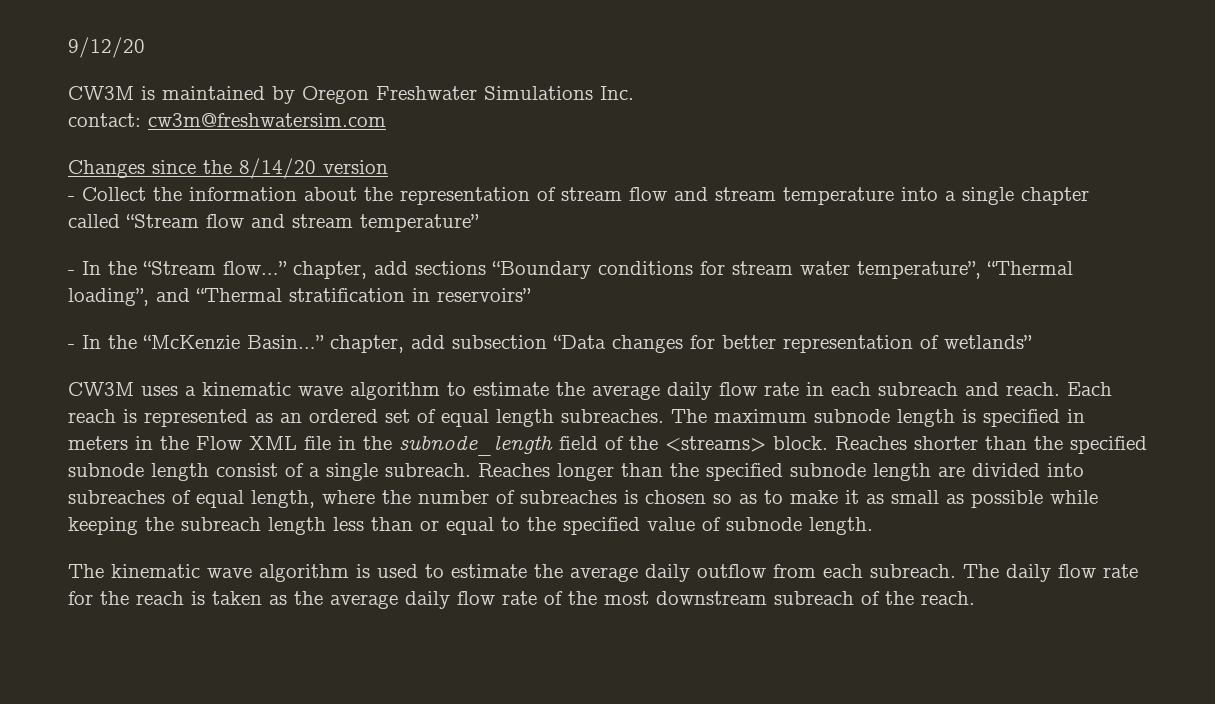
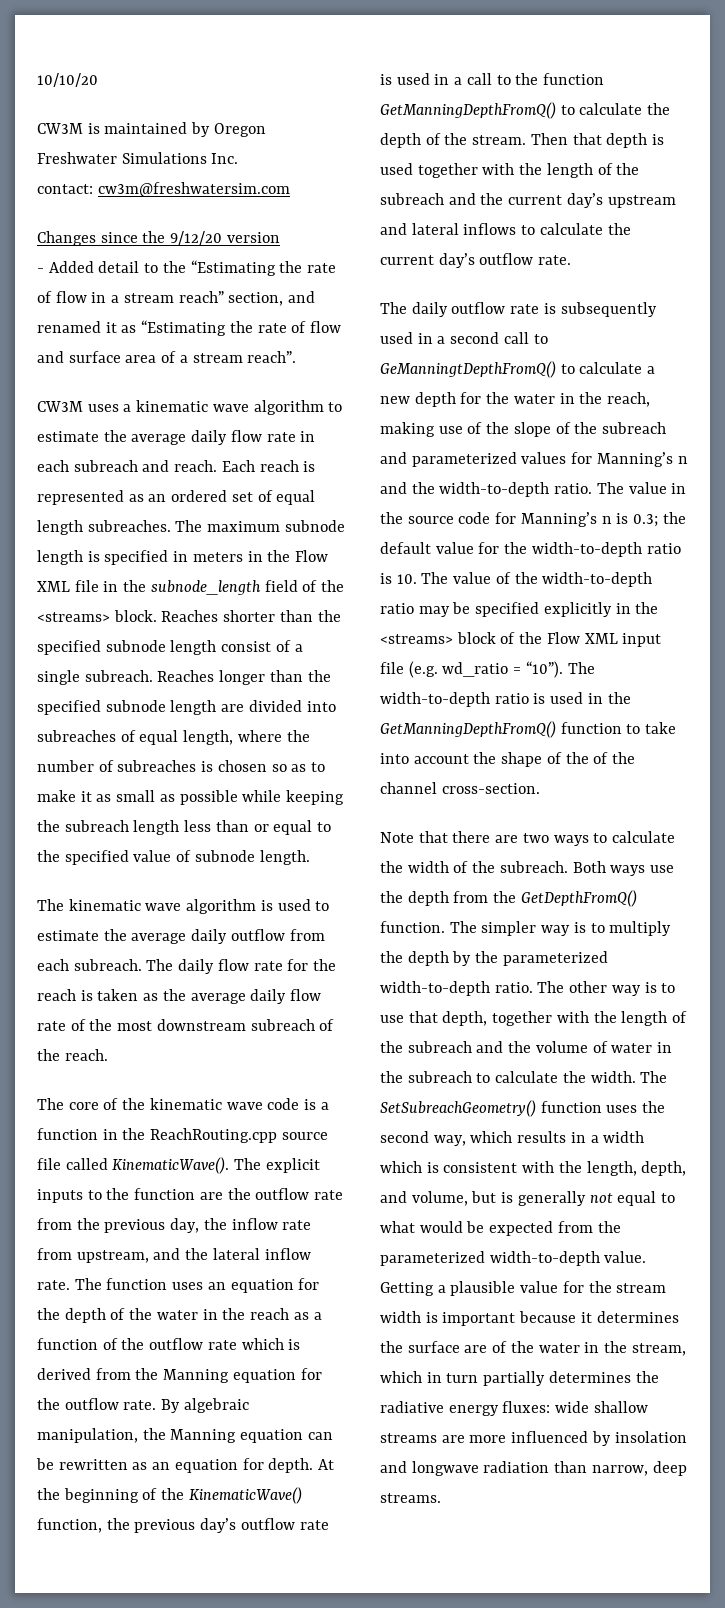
- 9/12/20
+ 10/10/20
- Changes since the 8/14/20 version
+ Changes since the 9/12/20 version
- - Collect the information about the representation of stream flow and stream temperature into a single chapter called “Stream flow and stream temperature”
- - In the “Stream flow…” chapter, add sections “Boundary conditions for stream water temperature”, “Thermal loading”, and “Thermal stratification in reservoirs”
- - In the “McKenzie Basin…” chapter, add subsection “Data changes for better representation of wetlands”
+ - Added detail to the “Estimating the rate of flow in a stream reach” section, and renamed it as “Estimating the rate of flow and surface area of a stream reach”.
+ The core of the kinematic wave code is a function in the ReachRouting.cpp source file called KinematicWave(). The explicit inputs to the function are the outflow rate from the previous day, the inflow rate from upstream, and the lateral inflow rate. The function uses an equation for the depth of the water in the reach as a function of the outflow rate which is derived from the Manning equation for the outflow rate. By algebraic manipulation, the Manning equation can be rewritten as an equation for depth. At the beginning of the KinematicWave() function, the previous day’s outflow rate is used in a call to the function GetManningDepthFromQ() to calculate the depth of the stream. Then that depth is used together with the length of the subreach and the current day’s upstream and lateral inflows to calculate the current day’s outflow rate.
+ The daily outflow rate is subsequently used in a second call to GeManningtDepthFromQ() to calculate a new depth for the water in the reach, making use of the slope of the subreach and parameterized values for Manning’s n and the width-to-depth ratio. The value in the source code for Manning’s n is 0.3; the default value for the width-to-depth ratio is 10. The value of the width-to-depth ratio may be specified explicitly in the <streams> block of the Flow XML input file (e.g. wd_ratio = “10”). The width-to-depth ratio is used in the GetManningDepthFromQ() function to take into account the shape of the of the channel cross-section.
+ Note that there are two ways to calculate the width of the subreach. Both ways use the depth from the GetDepthFromQ() function. The simpler way is to multiply the depth by the parameterized width-to-depth ratio. The other way is to use that depth, together with the length of the subreach and the volume of water in the subreach to calculate the width. The SetSubreachGeometry() function uses the second way, which results in a width which is consistent with the length, depth, and volume, but is generally not equal to what would be expected from the parameterized width-to-depth value. Getting a plausible value for the stream width is important because it determines the surface are of the water in the stream, which in turn partially determines the radiative energy fluxes: wide shallow streams are more influenced by insolation and longwave radiation than narrow, deep streams.

